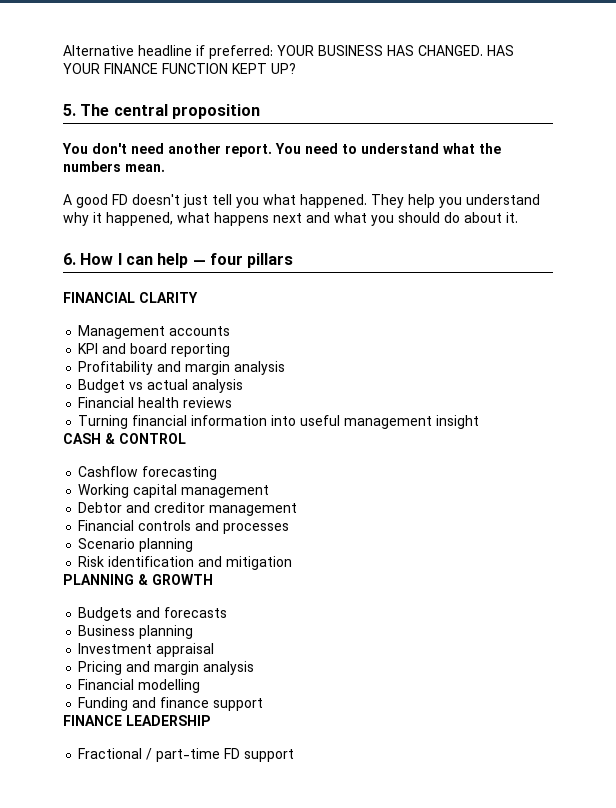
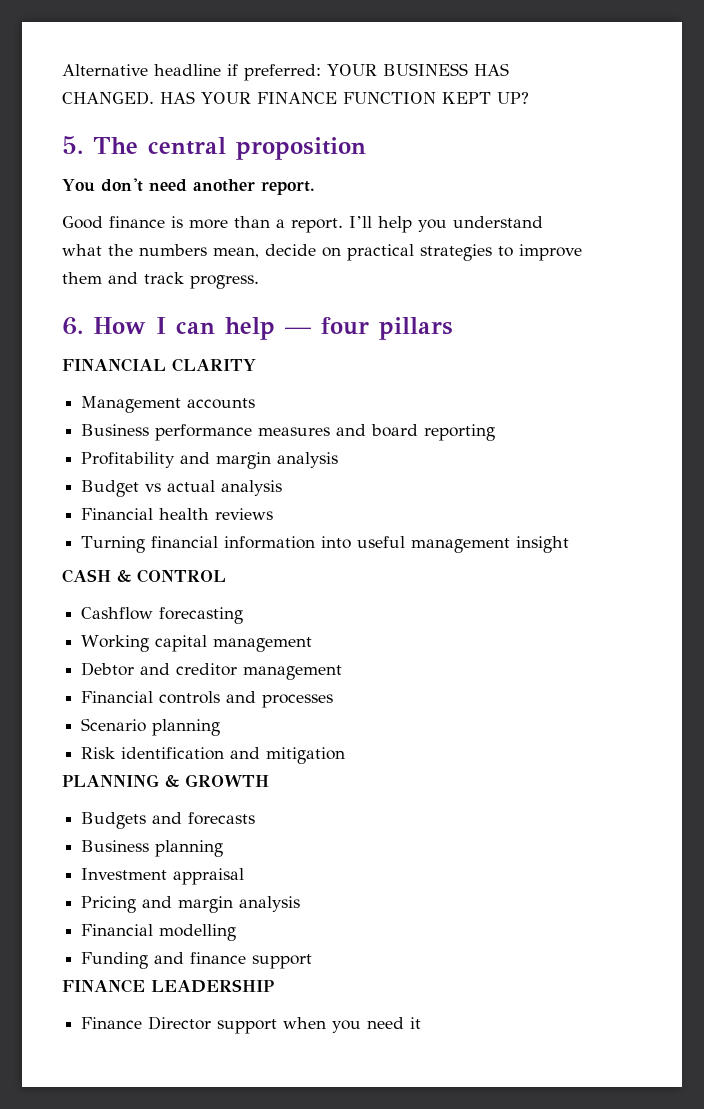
- You don't need another report. You need to understand what the numbers mean.
- A good FD doesn't just tell you what happened. They help you understand why it happened, what happens next and what you should do about it.
+ You don't need another report.
+ Good finance is more than a report. I’ll help you understand what the numbers mean, decide on practical strategies to improve them and track progress.
- KPI and board reporting
+ Business performance measures and board reporting
- Fractional / part-time FD support
+ Finance Director support when you need it

